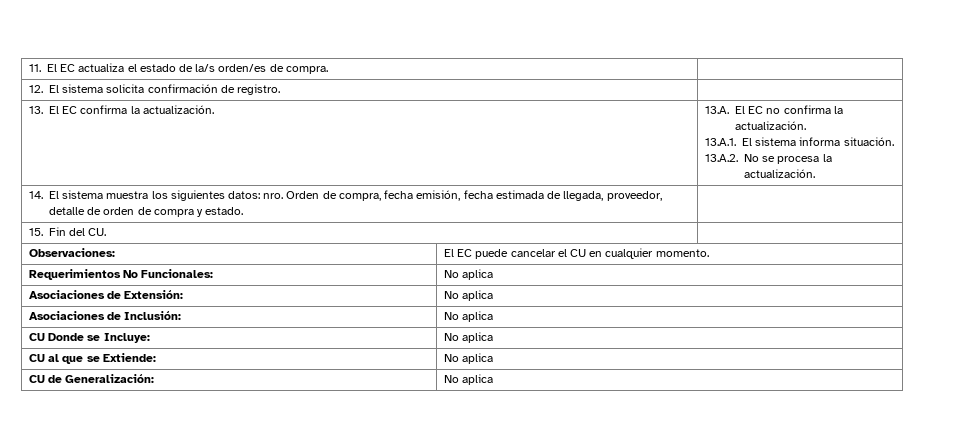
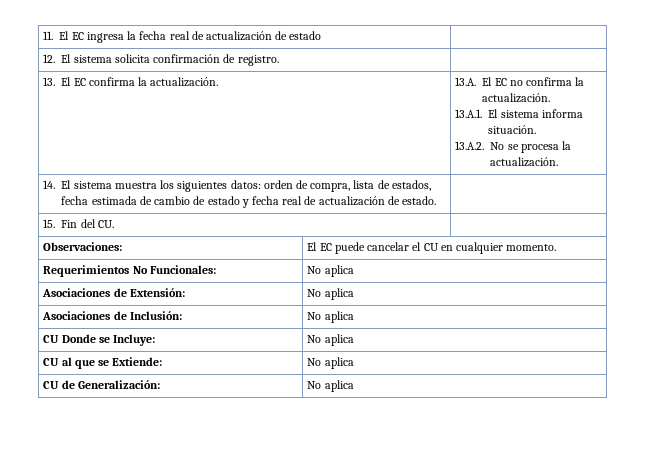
- 11. El EC actualiza el estado de la/s orden/es de compra. |
+ 11. El EC ingresa la fecha real de actualización de estado |
- 14. El sistema muestra los siguientes datos: nro. Orden de compra, fecha emisión, fecha estimada de llegada, proveedor, detalle de orden de compra y estado. |
+ 14. El sistema muestra los siguientes datos: orden de compra, lista de estados, fecha estimada de cambio de estado y fecha real de actualización de estado. |

